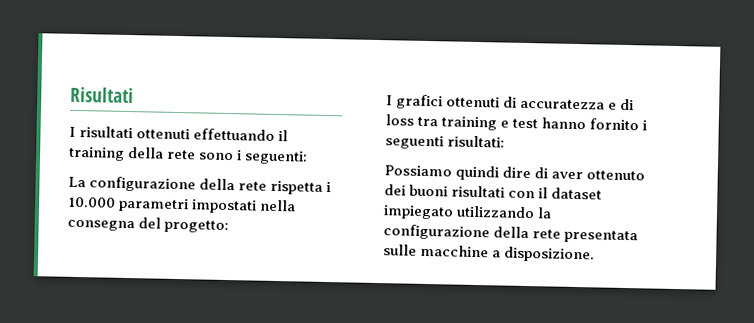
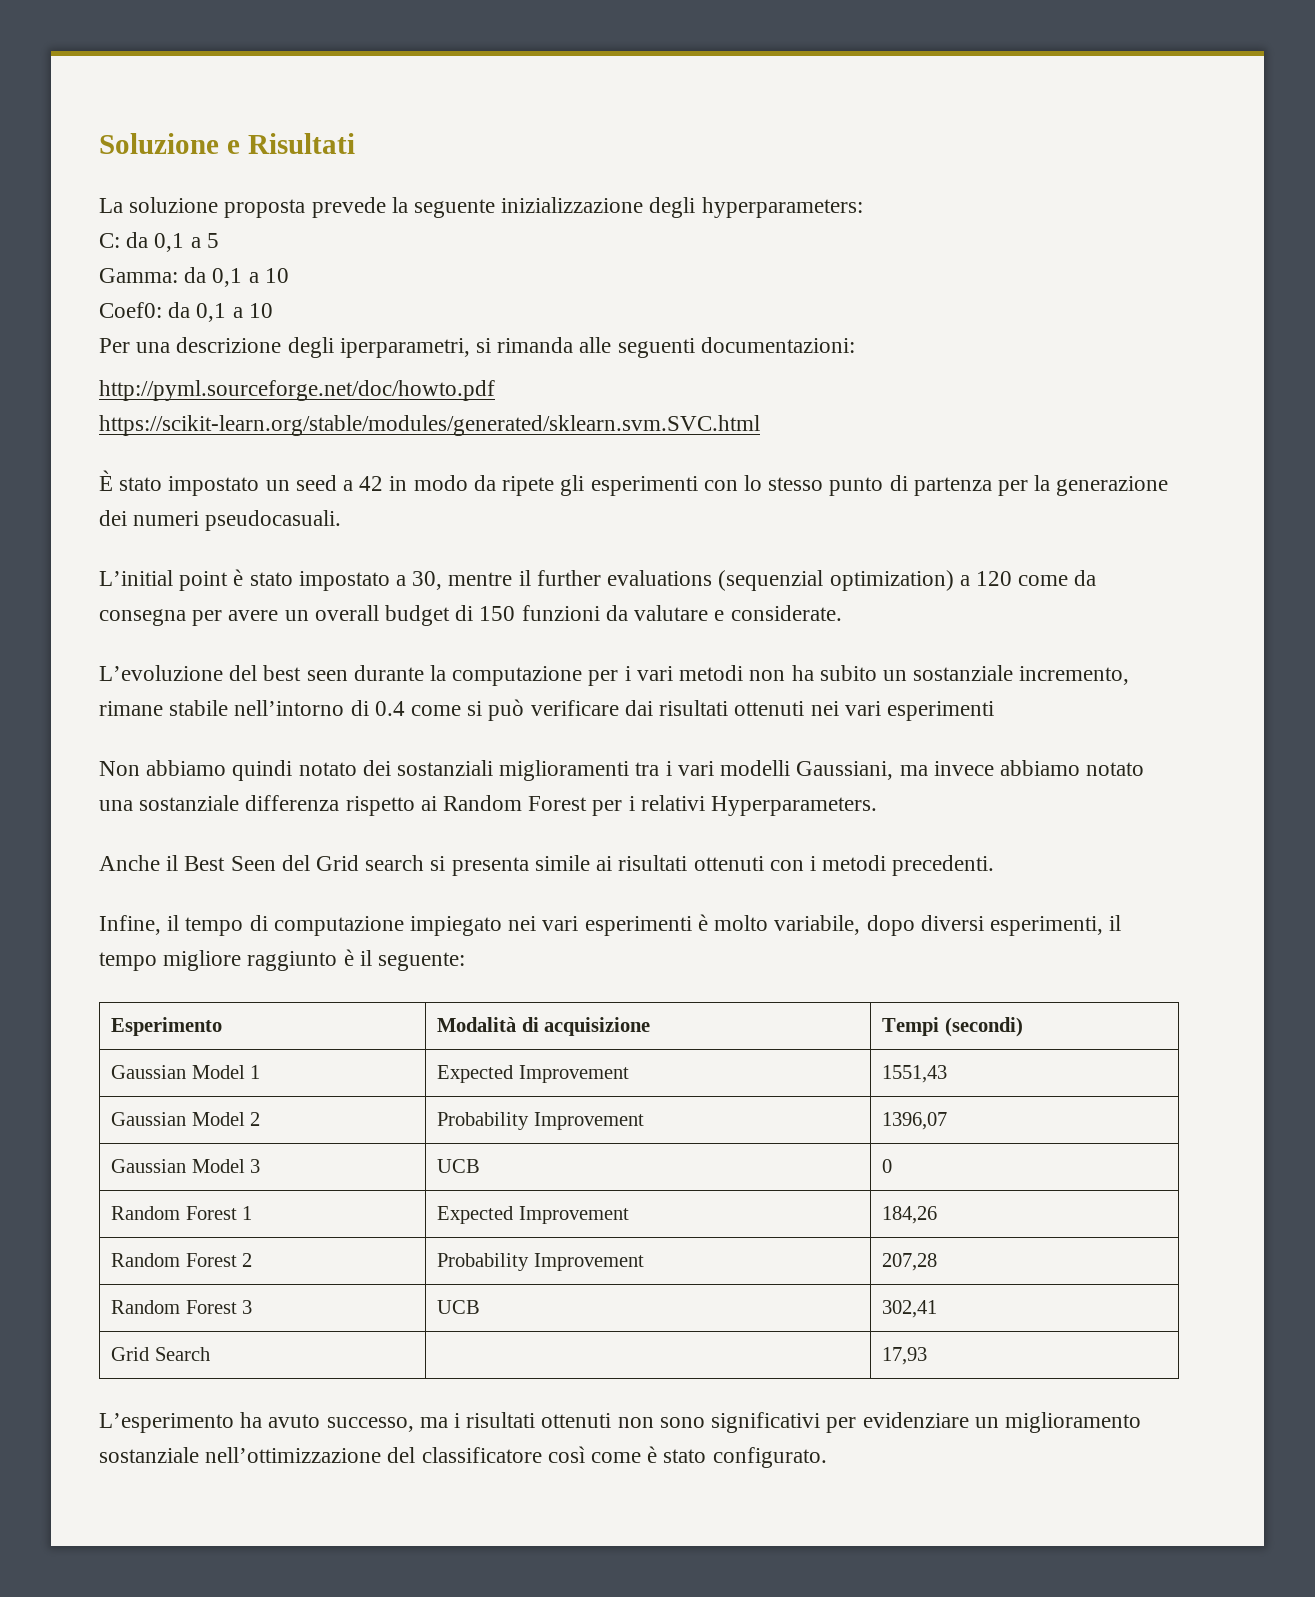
- Risultati
+ Soluzione e Risultati
- I risultati ottenuti effettuando il training della rete sono i seguenti:
- La configurazione della rete rispetta i 10.000 parametri impostati nella consegna del progetto:
- I grafici ottenuti di accuratezza e di loss tra training e test hanno fornito i seguenti risultati:
- Possiamo quindi dire di aver ottenuto dei buoni risultati con il dataset impiegato utilizzando la configurazione della rete presentata sulle macchine a disposizione.
+ La soluzione proposta prevede la seguente inizializzazione degli hyperparameters:
+ C: da 0,1 a 5
+ Gamma: da 0,1 a 10
+ Coef0: da 0,1 a 10
+ Per una descrizione degli iperparametri, si rimanda alle seguenti documentazioni:
+ http://pyml.sourceforge.net/doc/howto.pdf
+ https://scikit-learn.org/stable/modules/generated/sklearn.svm.SVC.html
+ È stato impostato un seed a 42 in modo da ripete gli esperimenti con lo stesso punto di partenza per la generazione dei numeri pseudocasuali.
+ L’initial point è stato impostato a 30, mentre il further evaluations (sequenzial optimization) a 120 come da consegna per avere un overall budget di 150 funzioni da valutare e considerate.
+ L’evoluzione del best seen durante la computazione per i vari metodi non ha subito un sostanziale incremento, rimane stabile nell’intorno di 0.4 come si può verificare dai risultati ottenuti nei vari esperimenti
+ Non abbiamo quindi notato dei sostanziali miglioramenti tra i vari modelli Gaussiani, ma invece abbiamo notato una sostanziale differenza rispetto ai Random Forest per i relativi Hyperparameters.
+ Anche il Best Seen del Grid search si presenta simile ai risultati ottenuti con i metodi precedenti.
+ Infine, il tempo di computazione impiegato nei vari esperimenti è molto variabile, dopo diversi esperimenti, il tempo migliore raggiunto è il seguente:
+ Esperimento | Modalità di acquisizione | Tempi (secondi)
+ Gaussian Model 1 | Expected Improvement | 1551,43
+ Gaussian Model 2 | Probability Improvement | 1396,07
+ Gaussian Model 3 | UCB | 0
+ Random Forest 1 | Expected Improvement | 184,26
+ Random Forest 2 | Probability Improvement | 207,28
+ Random Forest 3 | UCB | 302,41
+ Grid Search | | 17,93
+ L’esperimento ha avuto successo, ma i risultati ottenuti non sono significativi per evidenziare un miglioramento sostanziale nell’ottimizzazione del classificatore così come è stato configurato.

